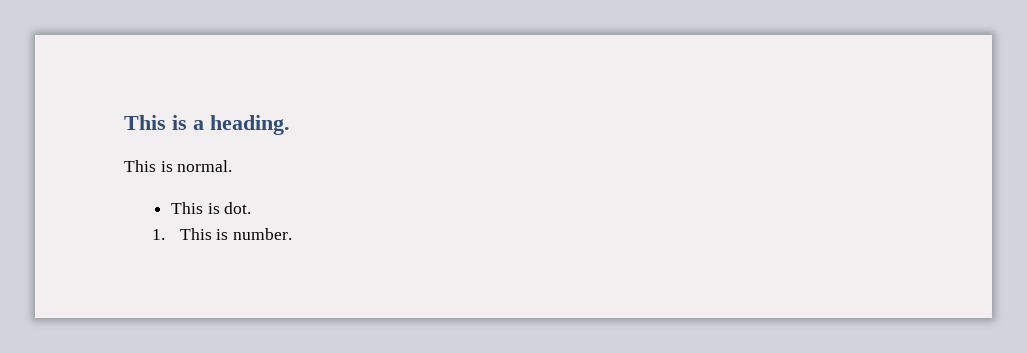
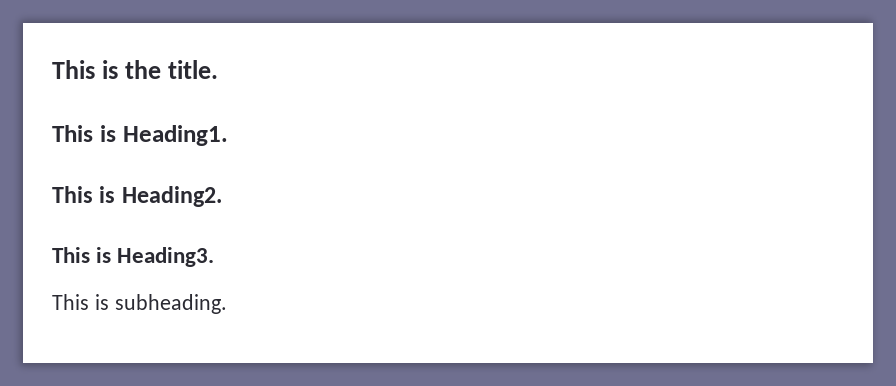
- This is a heading.
- This is normal.
- This is dot.
- 1. This is number.
+ This is the title.
+ This is Heading1.
+ This is Heading2.
+ This is Heading3.
+ This is subheading.

